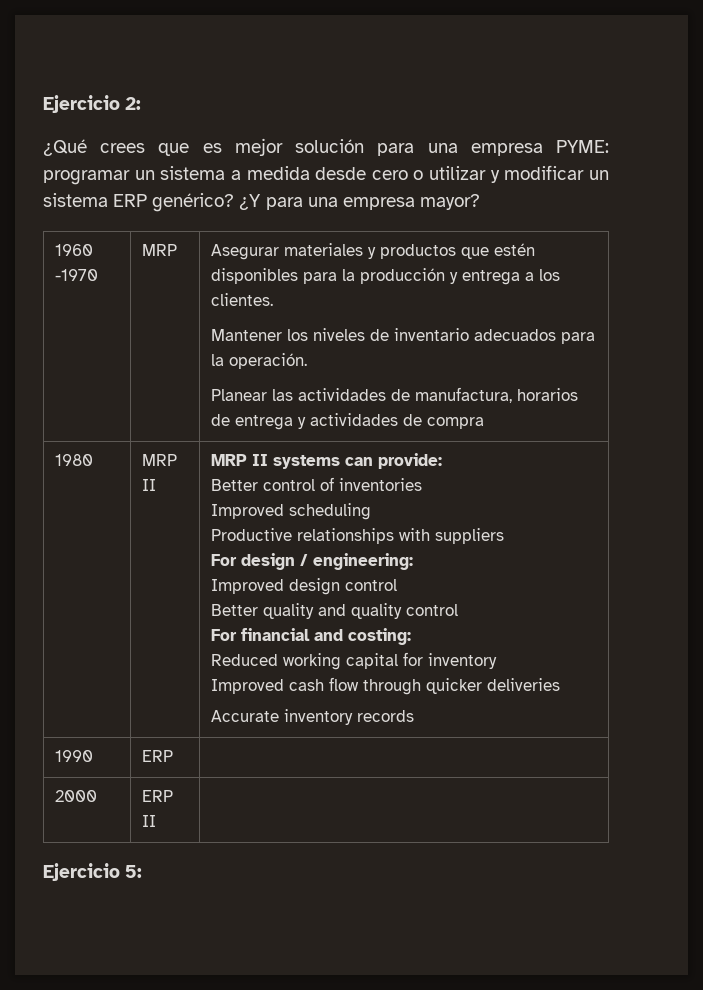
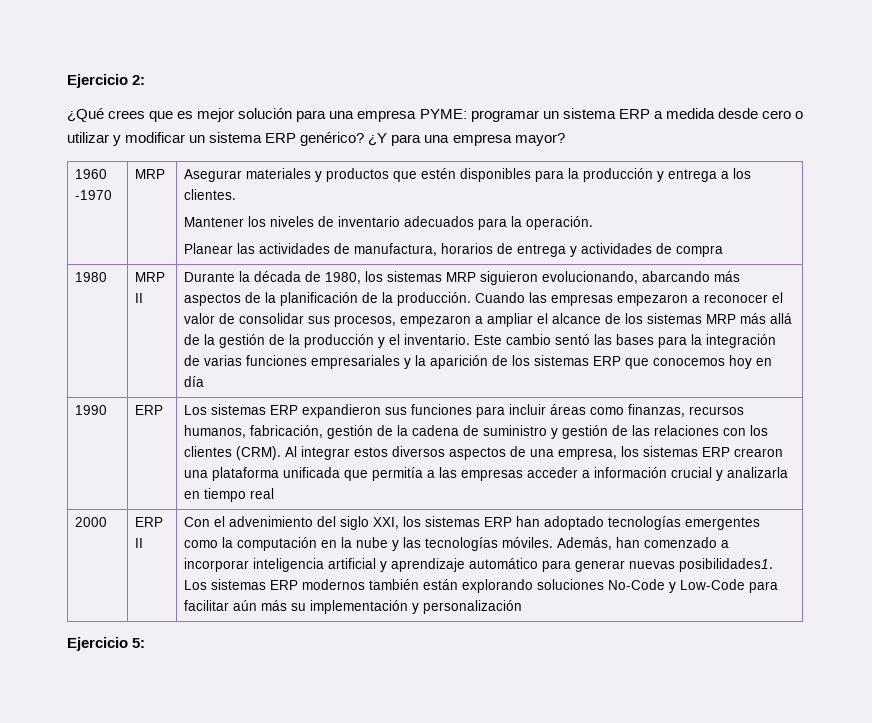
- ¿Qué crees que es mejor solución para una empresa PYME: programar un sistema a medida desde cero o utilizar y modificar un sistema ERP genérico?
+ ¿Qué crees que es mejor solución para una empresa PYME: programar un sistema ERP a medida desde cero o utilizar y modificar un sistema ERP genérico?
- MRP II systems can provide:
- Better control of inventories
- Improved scheduling
- Productive relationships with suppliers
- For design / engineering:
- Improved design control
- Better quality and quality control
- For financial and costing:
- Reduced working capital for inventory
- Improved cash flow through quicker deliveries
- Accurate inventory records
- 1990 | ERP |
- 2000 | ERP II |
+ Durante la década de 1980, los sistemas MRP siguieron evolucionando, abarcando más aspectos de la planificación de la producción. Cuando las empresas empezaron a reconocer el valor de consolidar sus procesos, empezaron a ampliar el alcance de los sistemas MRP más allá de la gestión de la producción y el inventario. Este cambio sentó las bases para la integración de varias funciones empresariales y la aparición de los sistemas ERP que conocemos hoy en día
+ 1990 | ERP | Los sistemas ERP expandieron sus funciones para incluir áreas como finanzas, recursos humanos, fabricación, gestión de la cadena de suministro y gestión de las relaciones con los clientes (CRM). Al integrar estos diversos aspectos de una empresa, los sistemas ERP crearon una plataforma unificada que permitía a las empresas acceder a información crucial y analizarla en tiempo real
+ 2000 | ERP II | Con el advenimiento del siglo XXI, los sistemas ERP han adoptado tecnologías emergentes como la computación en la nube y las tecnologías móviles. Además, han comenzado a incorporar inteligencia artificial y aprendizaje automático para generar nuevas posibilidades1. Los sistemas ERP modernos también están explorando soluciones No-Code y Low-Code para facilitar aún más su implementación y personalización

